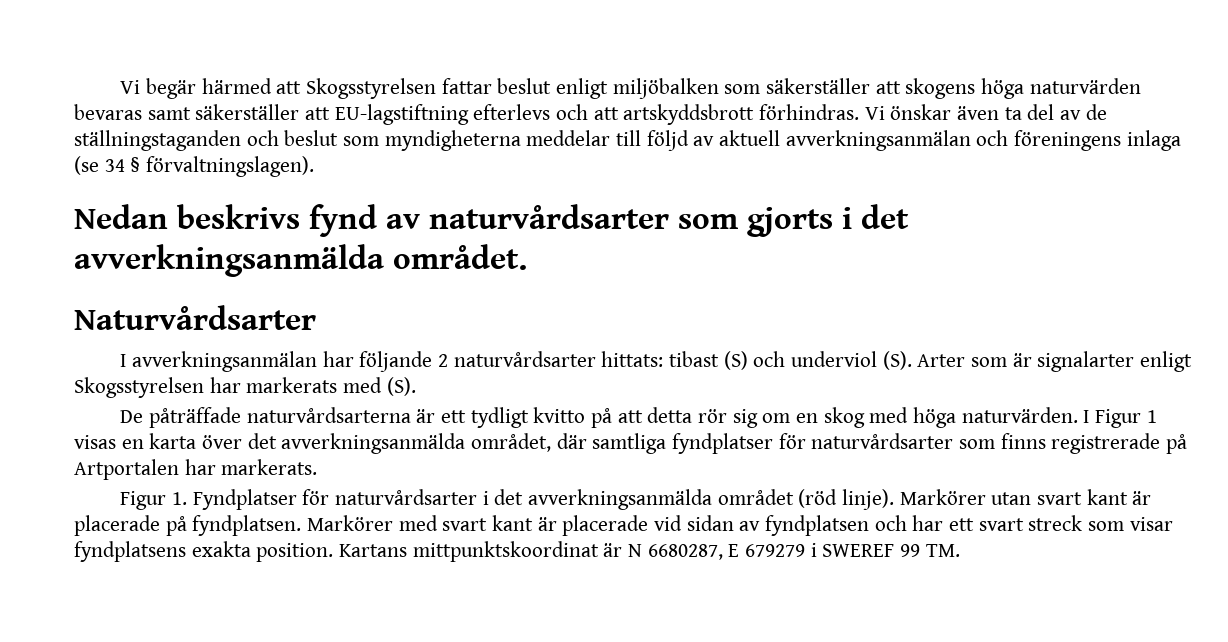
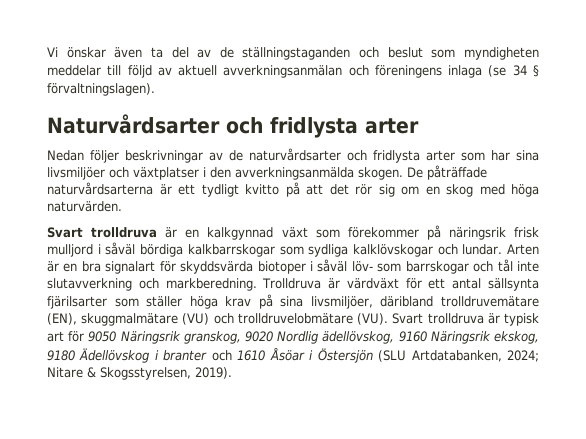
- Vi begär härmed att Skogsstyrelsen fattar beslut enligt miljöbalken som säkerställer att skogens höga naturvärden bevaras samt säkerställer att EU-lagstiftning efterlevs och att artskyddsbrott förhindras. Vi önskar även ta del av de ställningstaganden och beslut som myndigheterna meddelar till följd av aktuell avverkningsanmälan och föreningens inlaga (se 34 § förvaltningslagen).
+ Vi önskar även ta del av de ställningstaganden och beslut som myndigheten meddelar till följd av aktuell avverkningsanmälan och föreningens inlaga (se 34 § förvaltningslagen).
- Nedan beskrivs fynd av naturvårdsarter som gjorts i det avverkningsanmälda området.
- Naturvårdsarter
- I avverkningsanmälan har följande 2 naturvårdsarter hittats: tibast (S) och underviol (S). Arter som är signalarter enligt Skogsstyrelsen har markerats med (S).
- De påträffade naturvårdsarterna är ett tydligt kvitto på att detta rör sig om en skog med höga naturvärden. I Figur 1 visas en karta över det avverkningsanmälda området, där samtliga fyndplatser för naturvårdsarter som finns registrerade på Artportalen har markerats.
- Figur 1. Fyndplatser för naturvårdsarter i det avverkningsanmälda området (röd linje). Markörer utan svart kant är placerade på fyndplatsen. Markörer med svart kant är placerade vid sidan av fyndplatsen och har ett svart streck som visar fyndplatsens exakta position. Kartans mittpunktskoordinat är N 6680287, E 679279 i SWEREF 99 TM.
+ Naturvårdsarter och fridlysta arter
+ Nedan följer beskrivningar av de naturvårdsarter och fridlysta arter som har sina livsmiljöer och växtplatser i den avverkningsanmälda skogen. De påträffade naturvårdsarterna är ett tydligt kvitto på att det rör sig om en skog med höga naturvärden.
+ Svart trolldruva är en kalkgynnad växt som förekommer på näringsrik frisk mulljord i såväl bördiga kalkbarrskogar som sydliga kalklövskogar och lundar. Arten är en bra signalart för skyddsvärda biotoper i såväl löv- som barrskogar och tål inte slutavverkning och markberedning. Trolldruva är värdväxt för ett antal sällsynta fjärilsarter som ställer höga krav på sina livsmiljöer, däribland trolldruvemätare (EN), skuggmalmätare (VU) och trolldruvelobmätare (VU). Svart trolldruva är typisk art för 9050 Näringsrik granskog, 9020 Nordlig ädellövskog, 9160 Näringsrik ekskog, 9180 Ädellövskog i branter och 1610 Åsöar i Östersjön (SLU Artdatabanken, 2024; Nitare & Skogsstyrelsen, 2019).

